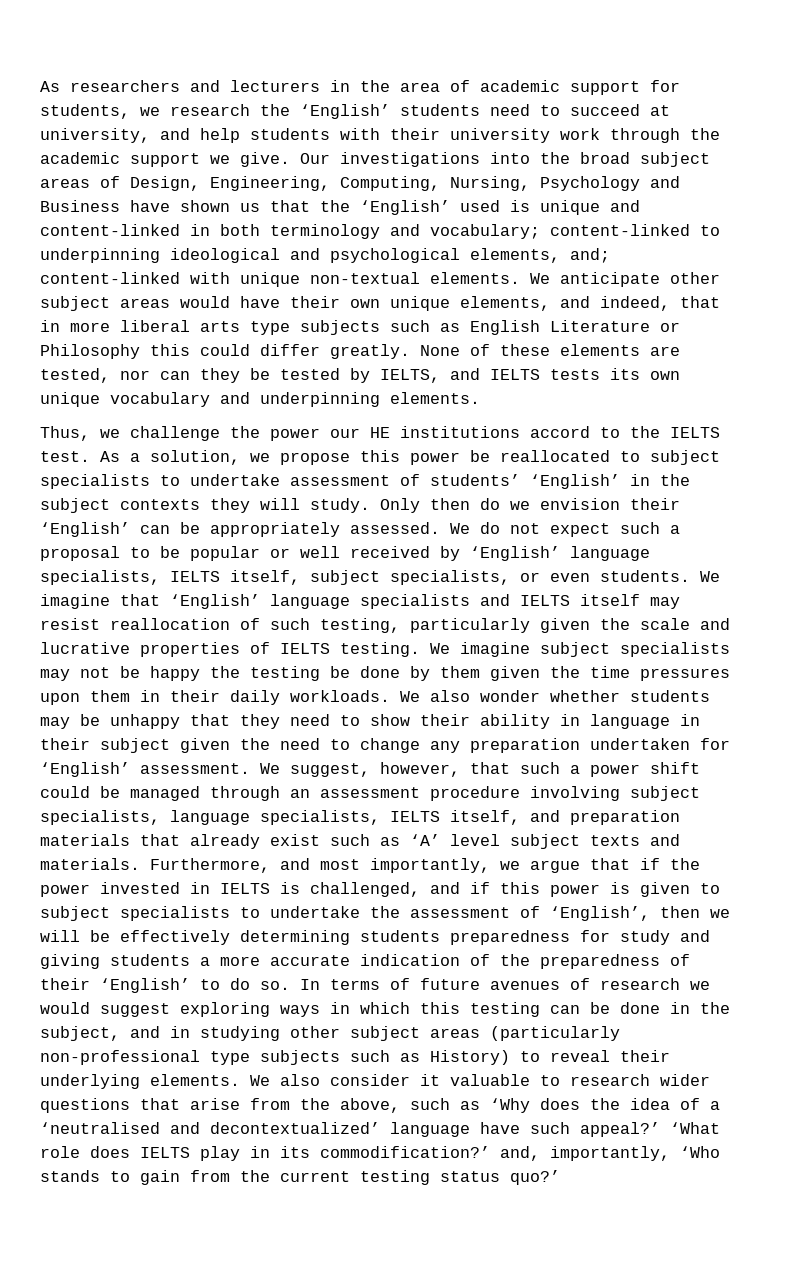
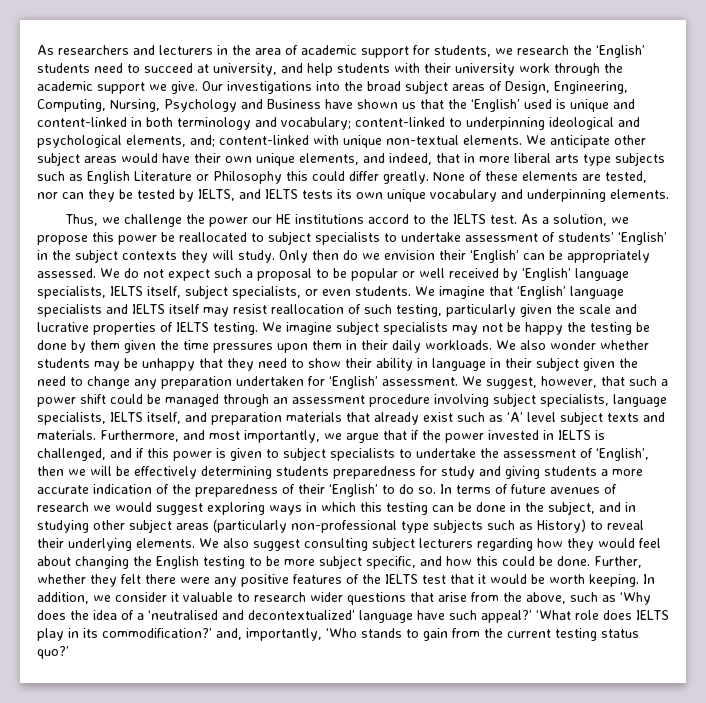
- We also consider it valuable to research wider questions that arise from the above, such as ‘Why does the idea of a ‘neutralised and decontextualized’ language have such appeal?’
+ We also suggest consulting subject lecturers regarding how they would feel about changing the English testing to be more subject specific, and how this could be done. Further, whether they felt there were any positive features of the IELTS test that it would be worth keeping. In addition, we consider it valuable to research wider questions that arise from the above, such as ‘Why does the idea of a ‘neutralised and decontextualized’ language have such appeal?’

